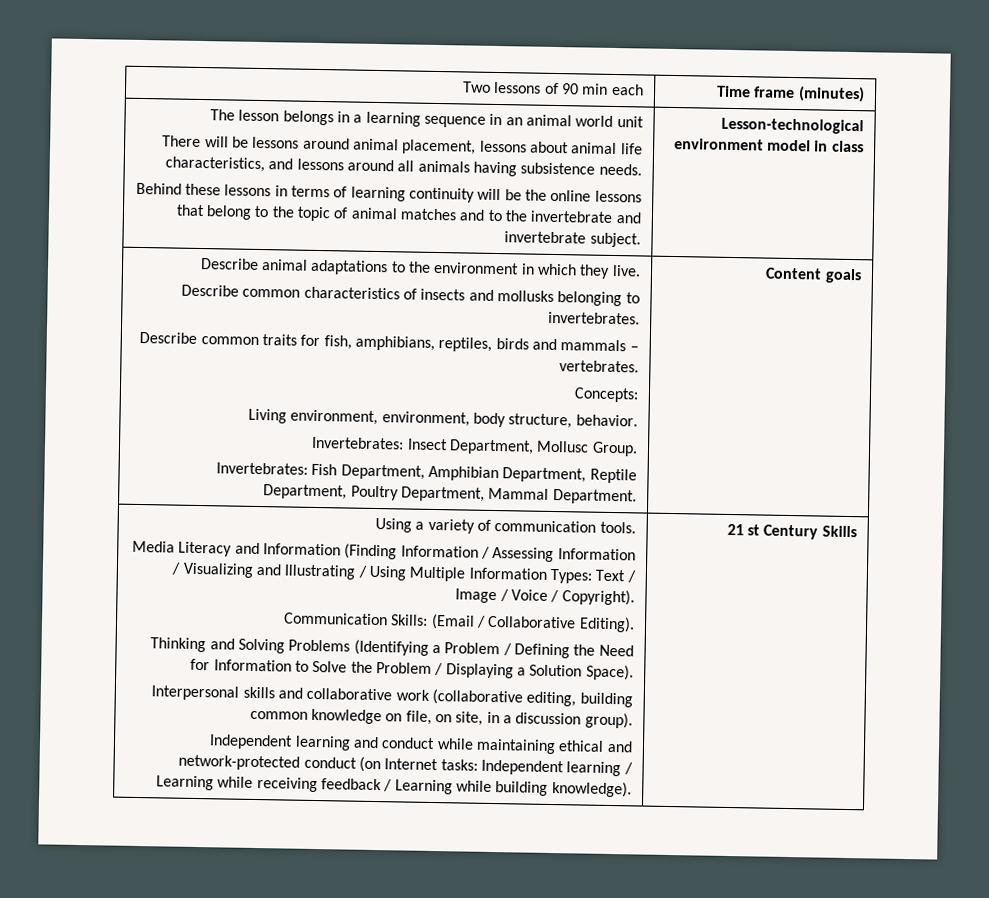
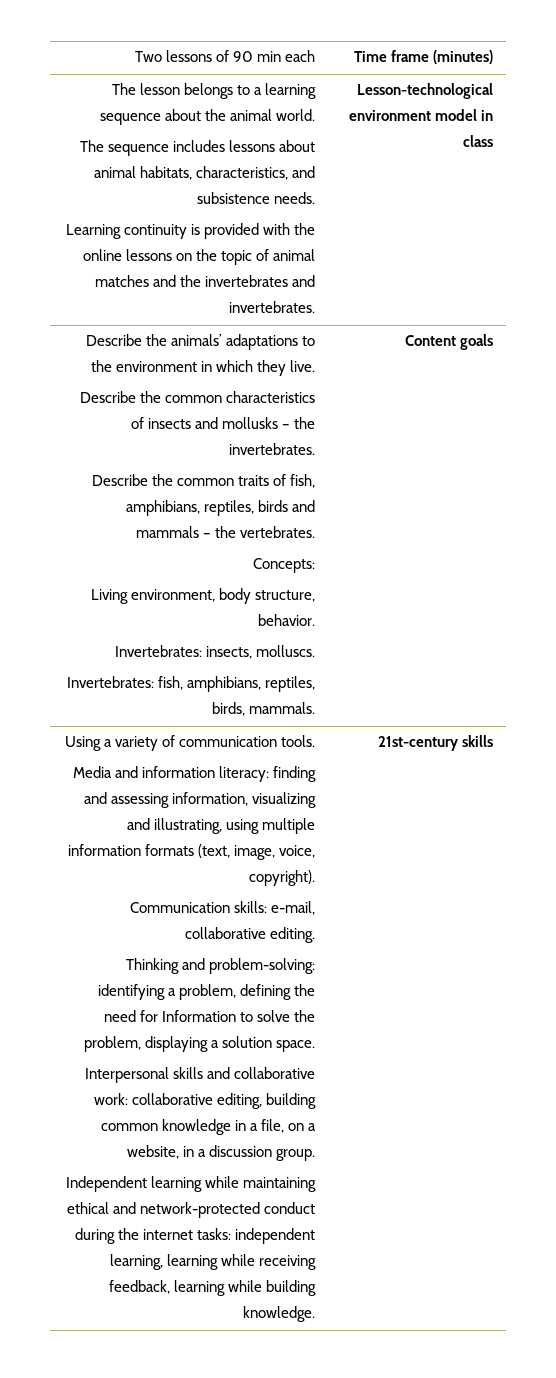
- The lesson belongs in a learning sequence in an animal world unit
- There will be lessons around animal placement, lessons about animal life characteristics, and lessons around all animals having subsistence needs.
- Behind these lessons in terms of learning continuity will be the online lessons that belong to the topic of animal matches and to the invertebrate and invertebrate subject.
+ The lesson belongs to a learning sequence about the animal world.
+ The sequence includes lessons about animal habitats, characteristics, and subsistence needs.
+ Learning continuity is provided with the online lessons on the topic of animal matches and the invertebrates and invertebrates.
- Describe animal adaptations to the environment in which they live.
+ Describe the animals’ adaptations to the environment in which they live.
- Describe common characteristics of insects and mollusks belonging to invertebrates.
+ Describe the common characteristics of insects and mollusks – the invertebrates.
- Describe common traits for fish, amphibians, reptiles, birds and mammals – vertebrates.
+ Describe the common traits of fish, amphibians, reptiles, birds and mammals – the vertebrates.
- Living environment, environment, body structure, behavior.
+ Living environment, body structure, behavior.
- Invertebrates: Insect Department, Mollusc Group.
- Invertebrates: Fish Department, Amphibian Department, Reptile Department, Poultry Department, Mammal Department.
+ Invertebrates: insects, molluscs.
+ Invertebrates: fish, amphibians, reptiles, birds, mammals.
- Media Literacy and Information (Finding Information / Assessing Information / Visualizing and Illustrating / Using Multiple Information Types: Text / Image / Voice / Copyright).
- Communication Skills: (Email / Collaborative Editing).
- Thinking and Solving Problems (Identifying a Problem / Defining the Need for Information to Solve the Problem / Displaying a Solution Space).
+ Media and information literacy: finding and assessing information, visualizing and illustrating, using multiple information formats (text, image, voice, copyright).
+ Communication skills: e-mail, collaborative editing.
+ Thinking and problem-solving: identifying a problem, defining the need for Information to solve the problem, displaying a solution space.
- Interpersonal skills and collaborative work (collaborative editing, building common knowledge on file, on site, in a discussion group).
- Independent learning and conduct while maintaining ethical and network-protected conduct (on Internet tasks: Independent learning / Learning while receiving feedback / Learning while building knowledge). | 21 st Century Skills
+ Interpersonal skills and collaborative work: collaborative editing, building common knowledge in a file, on a website, in a discussion group.
+ Independent learning while maintaining ethical and network-protected conduct during the internet tasks: independent learning, learning while receiving feedback, learning while building knowledge. | 21st-century skills

